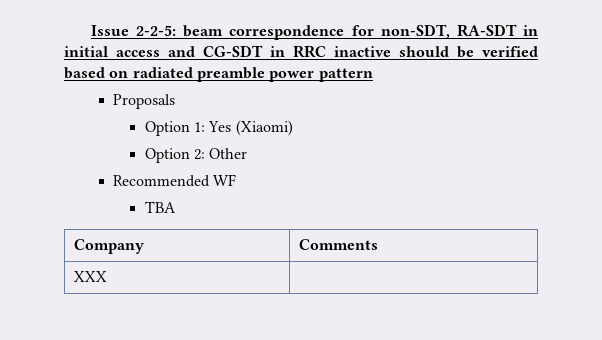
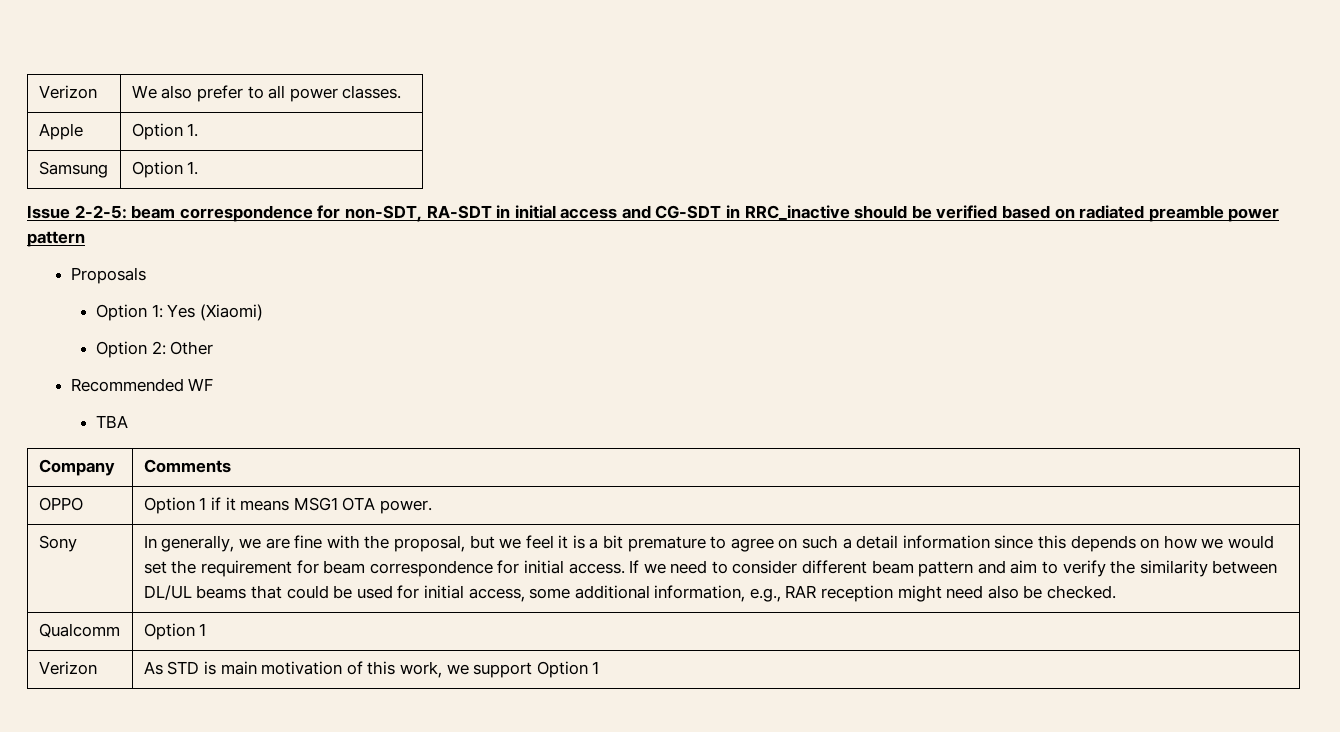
+ Verizon | We also prefer to all power classes.
+ Apple | Option 1.
+ Samsung | Option 1.
- XXX |
+ OPPO | Option 1 if it means MSG1 OTA power.
+ Sony | In generally, we are fine with the proposal, but we feel it is a bit premature to agree on such a detail information since this depends on how we would set the requirement for beam correspondence for initial access. If we need to consider different beam pattern and aim to verify the similarity between DL/UL beams that could be used for initial access, some additional information, e.g., RAR reception might need also be checked.
+ Qualcomm | Option 1
+ Verizon | As STD is main motivation of this work, we support Option 1

